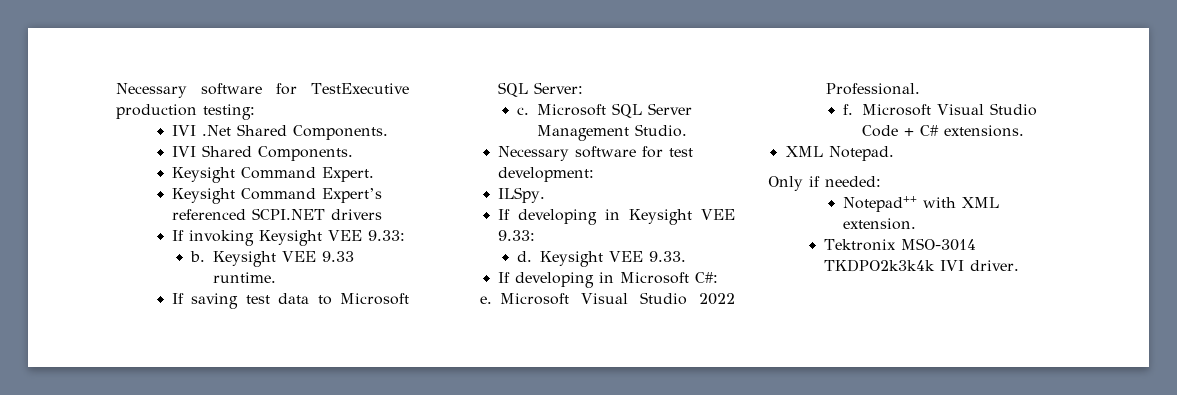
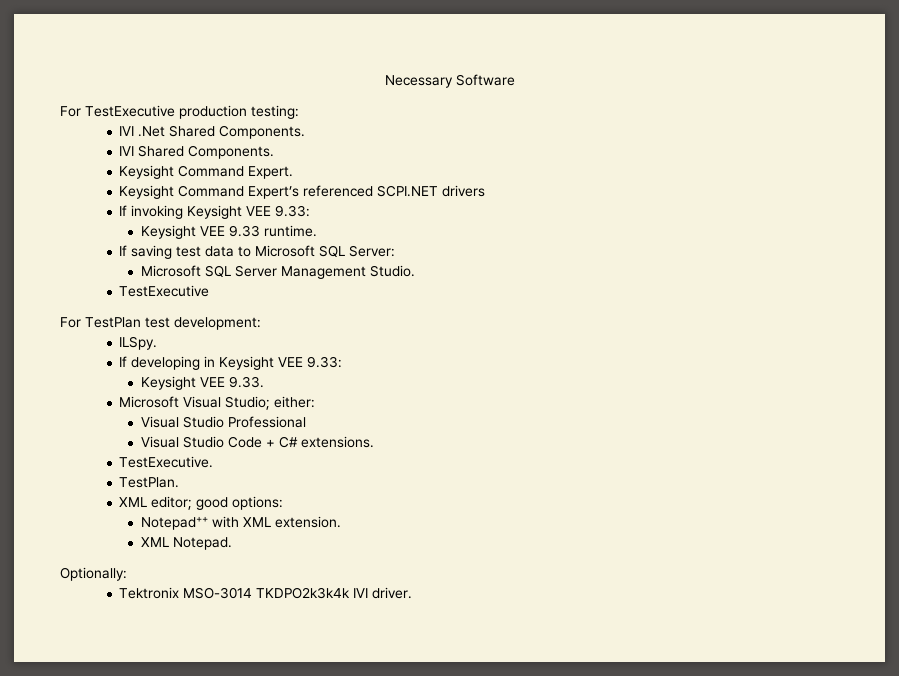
- Necessary software for TestExecutive production testing:
+ Necessary Software
+ For TestExecutive production testing:
- b.
- c. Microsoft SQL Server Management Studio.
- Necessary software for test development:
+ Microsoft SQL Server Management Studio.
+ TestExecutive
+ For TestPlan test development:
- d.
- If developing in Microsoft C#:
- e. Microsoft Visual Studio 2022 Professional.
- f. Microsoft Visual Studio Code + C# extensions.
+ Microsoft Visual Studio; either:
+ Visual Studio Professional
+ Visual Studio Code + C# extensions.
- XML Notepad.
- Only if needed:
+ TestExecutive.
+ TestPlan.
+ XML editor; good options:
+ XML Notepad.
+ Optionally:

